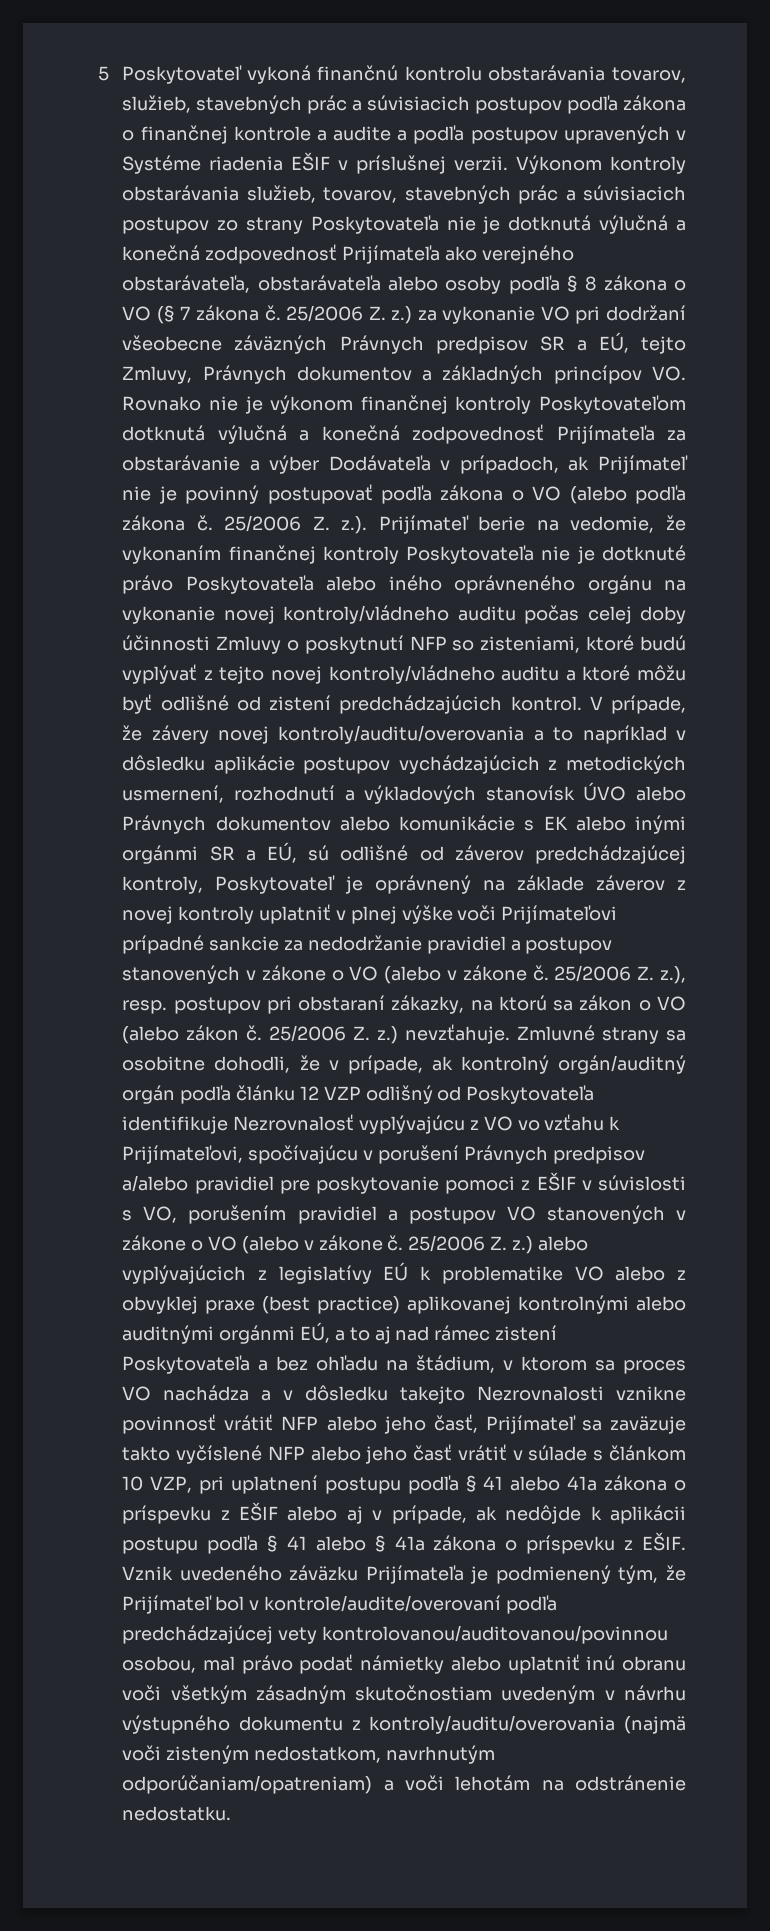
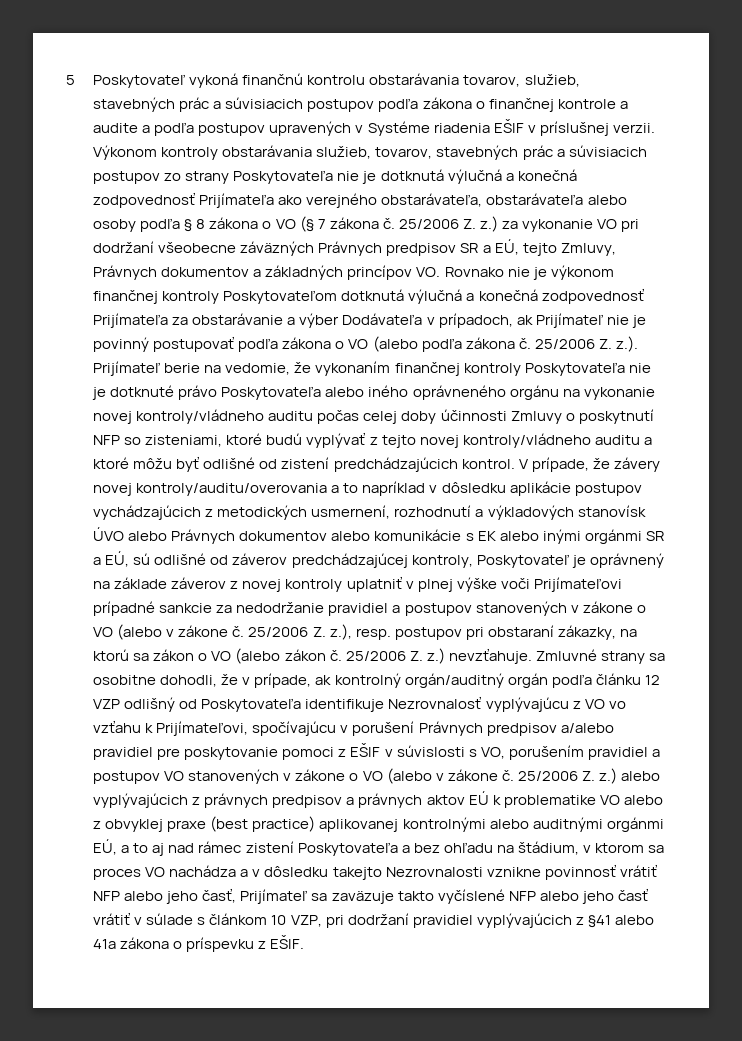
- 25/2006 Z. z.) alebo vyplývajúcich z legislatívy EÚ k problematike VO alebo z obvyklej praxe (best practice) aplikovanej kontrolnými alebo auditnými orgánmi EÚ, a to aj nad rámec zistení Poskytovateľa a bez ohľadu na štádium, v ktorom sa proces VO nachádza a v dôsledku takejto Nezrovnalosti vznikne povinnosť vrátiť NFP alebo jeho časť, Prijímateľ sa zaväzuje takto vyčíslené NFP alebo jeho časť vrátiť v súlade s článkom 10 VZP, pri uplatnení postupu podľa § 41 alebo 41a zákona o príspevku z EŠIF alebo aj v prípade, ak nedôjde k aplikácii postupu podľa § 41 alebo § 41a zákona o príspevku z EŠIF. Vznik uvedeného záväzku Prijímateľa je podmienený tým, že Prijímateľ bol v kontrole/audite/overovaní podľa predchádzajúcej vety kontrolovanou/auditovanou/povinnou osobou, mal právo podať námietky alebo uplatniť inú obranu voči všetkým zásadným skutočnostiam uvedeným v návrhu výstupného dokumentu z kontroly/auditu/overovania (najmä voči zisteným nedostatkom, navrhnutým odporúčaniam/opatreniam) a voči lehotám na odstránenie nedostatku.
+ 25/2006 Z. z.) alebo vyplývajúcich z právnych predpisov a právnych aktov EÚ k problematike VO alebo z obvyklej praxe (best practice) aplikovanej kontrolnými alebo auditnými orgánmi EÚ, a to aj nad rámec zistení Poskytovateľa a bez ohľadu na štádium, v ktorom sa proces VO nachádza a v dôsledku takejto Nezrovnalosti vznikne povinnosť vrátiť NFP alebo jeho časť, Prijímateľ sa zaväzuje takto vyčíslené NFP alebo jeho časť vrátiť v súlade s článkom 10 VZP, pri dodržaní pravidiel vyplývajúcich z §41 alebo 41a zákona o príspevku z EŠIF.

